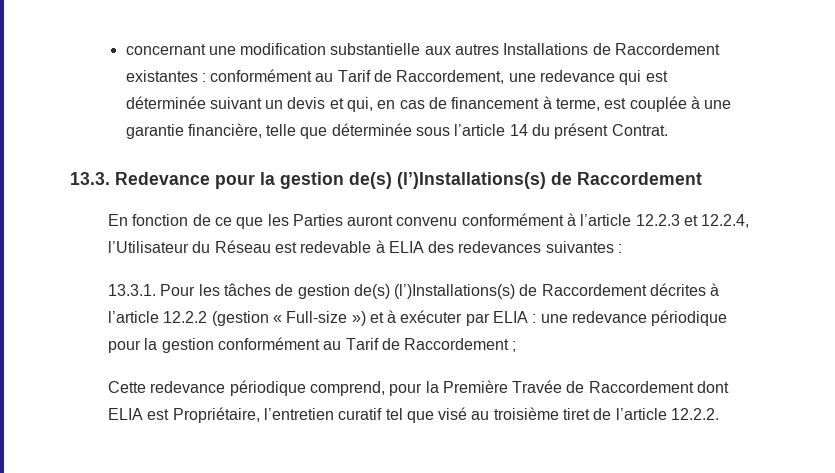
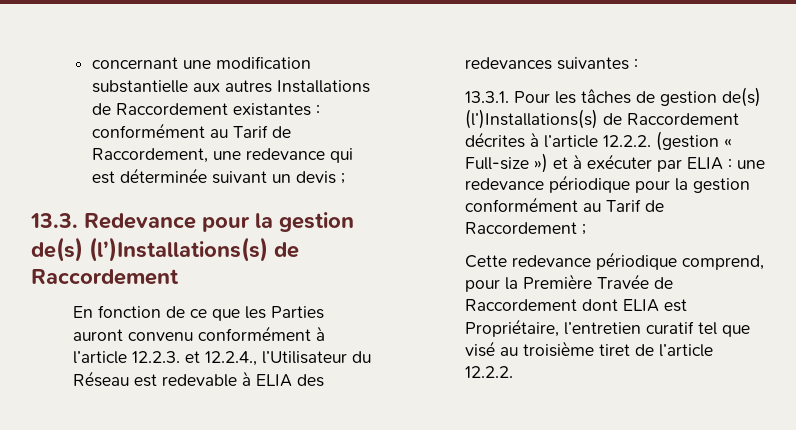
- concernant une modification substantielle aux autres Installations de Raccordement existantes : conformément au Tarif de Raccordement, une redevance qui est déterminée suivant un devis et qui, en cas de financement à terme, est couplée à une garantie financière, telle que déterminée sous l’article 14 du présent Contrat.
+ concernant une modification substantielle aux autres Installations de Raccordement existantes : conformément au Tarif de Raccordement, une redevance qui est déterminée suivant un devis ;
- En fonction de ce que les Parties auront convenu conformément à l’article 12.2.3 et 12.2.4, l’Utilisateur du Réseau est redevable à ELIA des redevances suivantes :
+ En fonction de ce que les Parties auront convenu conformément à l’article 12.2.3. et 12.2.4., l’Utilisateur du Réseau est redevable à ELIA des redevances suivantes :
- 13.3.1. Pour les tâches de gestion de(s) (l’)Installations(s) de Raccordement décrites à l’article 12.2.2 (gestion « Full-size ») et à exécuter par ELIA : une redevance périodique pour la gestion conformément au Tarif de Raccordement ;
+ 13.3.1. Pour les tâches de gestion de(s) (l’)Installations(s) de Raccordement décrites à l’article 12.2.2. (gestion « Full-size ») et à exécuter par ELIA : une redevance périodique pour la gestion conformément au Tarif de Raccordement ;

